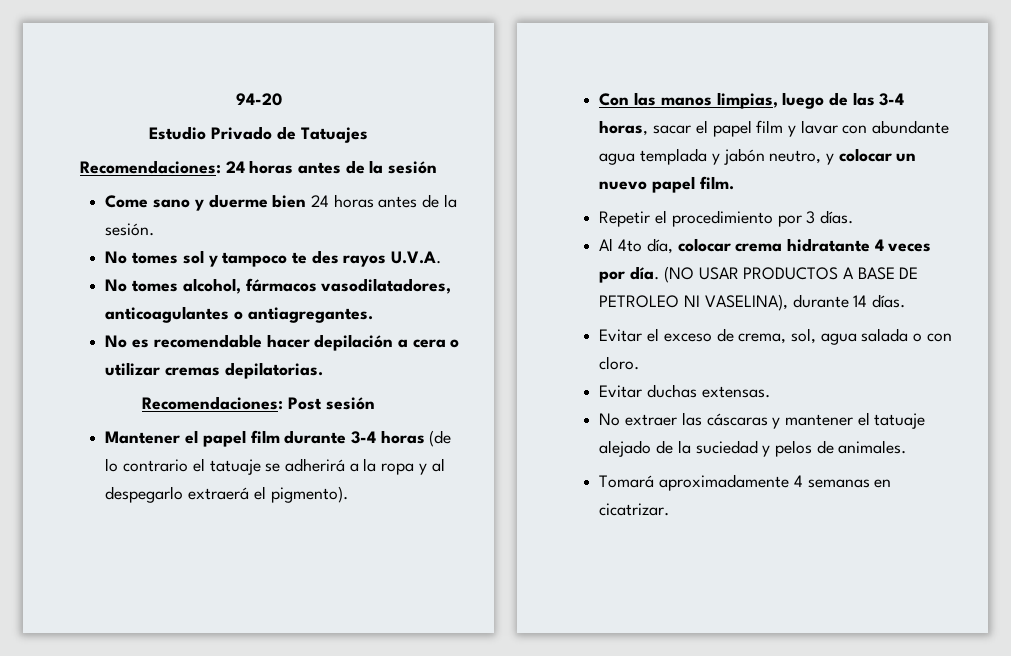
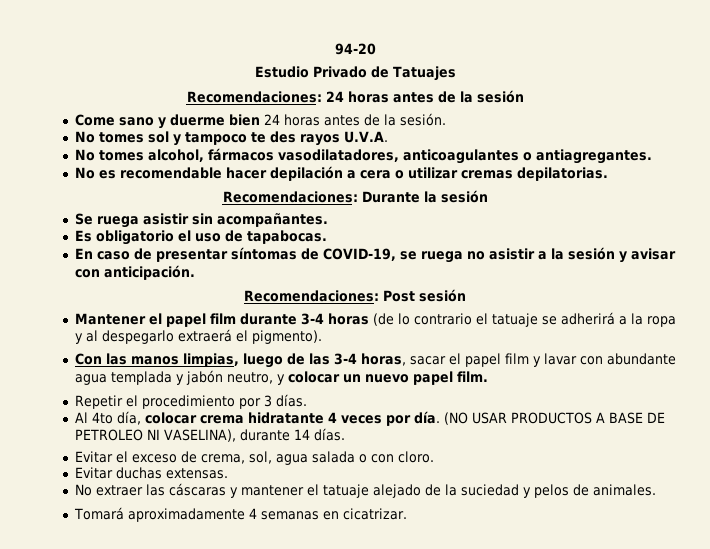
+ Recomendaciones: Durante la sesión
+ Se ruega asistir sin acompañantes.
+ Es obligatorio el uso de tapabocas.
+ En caso de presentar síntomas de COVID-19, se ruega no asistir a la sesión y avisar con anticipación.

